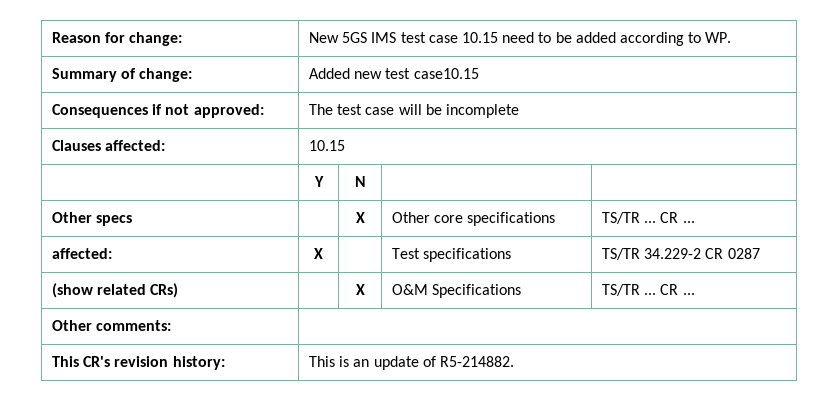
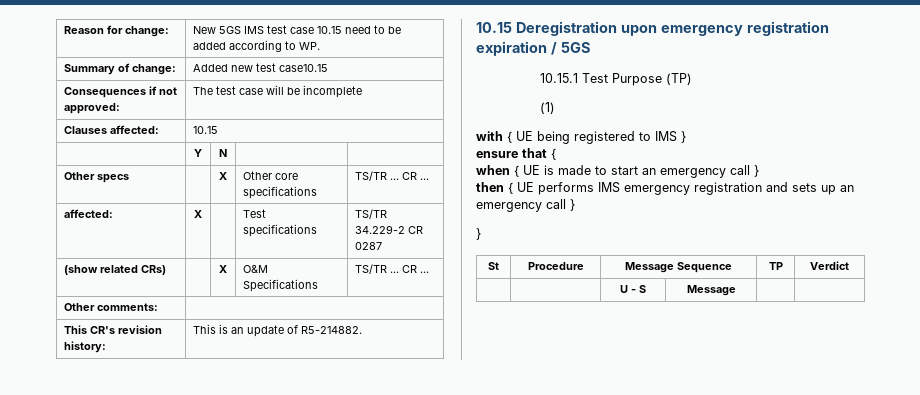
+ 10.15 Deregistration upon emergency registration expiration / 5GS
+ 10.15.1 Test Purpose (TP)
+ (1)
+ with { UE being registered to IMS }
+ ensure that {
+ when { UE is made to start an emergency call }
+ then { UE performs IMS emergency registration and sets up an emergency call }
+ }
+ St | Procedure | Message Sequence | TP | Verdict
+ | | U - S | Message | |

